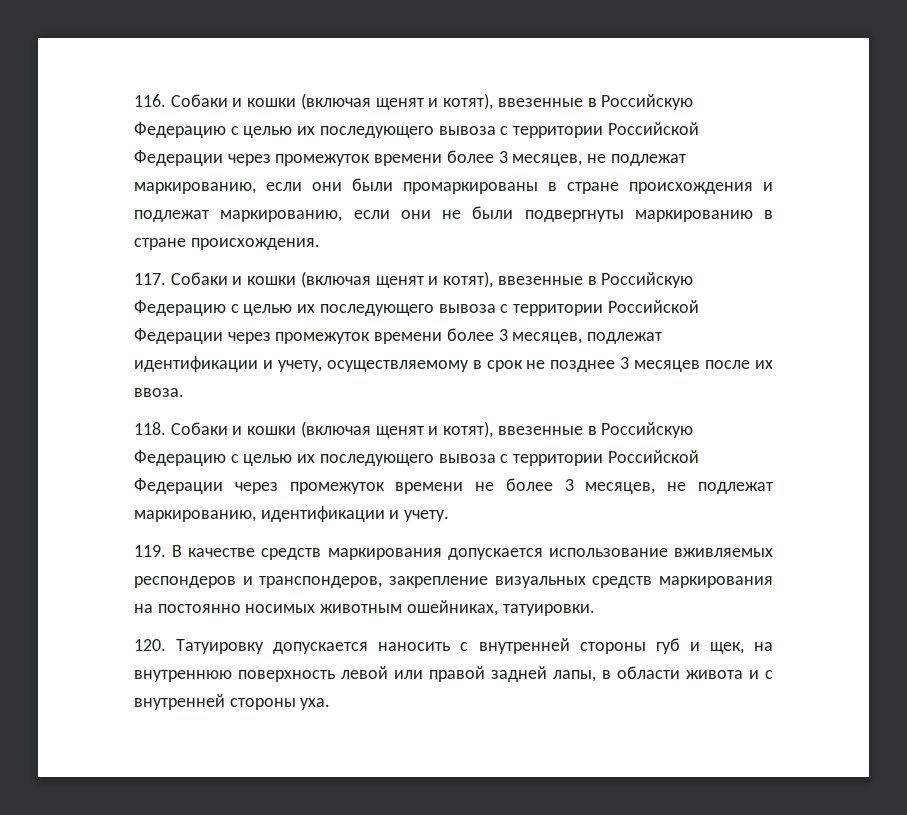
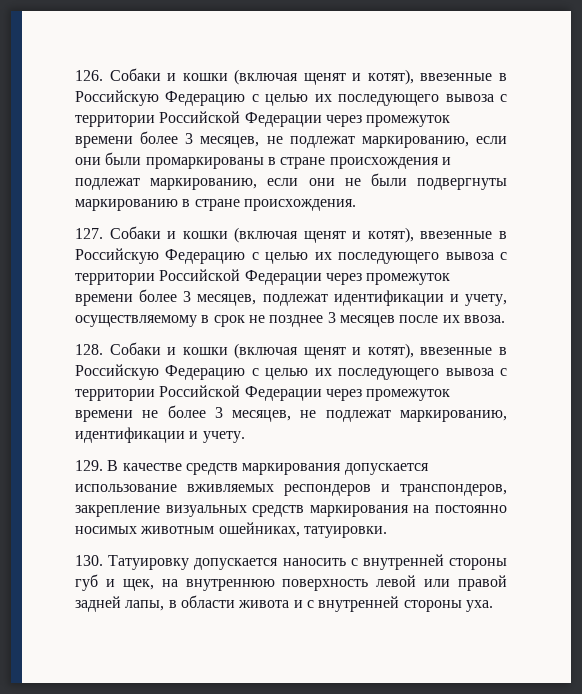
- 116. Собаки и кошки (включая щенят и котят), ввезенные в Российскую Федерацию с целью их последующего вывоза с территории Российской Федерации через промежуток времени более 3 месяцев, не подлежат маркированию, если они были промаркированы в стране происхождения и подлежат маркированию, если они не были подвергнуты маркированию в стране происхождения.
+ 126. Собаки и кошки (включая щенят и котят), ввезенные в Российскую Федерацию с целью их последующего вывоза с территории Российской Федерации через промежуток времени более 3 месяцев, не подлежат маркированию, если они были промаркированы в стране происхождения и подлежат маркированию, если они не были подвергнуты маркированию в стране происхождения.
- 117. Собаки и кошки (включая щенят и котят), ввезенные в Российскую Федерацию с целью их последующего вывоза с территории Российской Федерации через промежуток времени более 3 месяцев, подлежат идентификации и учету, осуществляемому в срок не позднее 3 месяцев после их ввоза.
+ 127. Собаки и кошки (включая щенят и котят), ввезенные в Российскую Федерацию с целью их последующего вывоза с территории Российской Федерации через промежуток времени более 3 месяцев, подлежат идентификации и учету, осуществляемому в срок не позднее 3 месяцев после их ввоза.
- 118. Собаки и кошки (включая щенят и котят), ввезенные в Российскую Федерацию с целью их последующего вывоза с территории Российской Федерации через промежуток времени не более 3 месяцев, не подлежат маркированию, идентификации и учету.
+ 128. Собаки и кошки (включая щенят и котят), ввезенные в Российскую Федерацию с целью их последующего вывоза с территории Российской Федерации через промежуток времени не более 3 месяцев, не подлежат маркированию, идентификации и учету.
- 119. В качестве средств маркирования допускается использование вживляемых респондеров и транспондеров, закрепление визуальных средств маркирования на постоянно носимых животным ошейниках, татуировки.
+ 129. В качестве средств маркирования допускается использование вживляемых респондеров и транспондеров, закрепление визуальных средств маркирования на постоянно носимых животным ошейниках, татуировки.
- 120. Татуировку допускается наносить с внутренней стороны губ и щек, на внутреннюю поверхность левой или правой задней лапы, в области живота и с внутренней стороны уха.
+ 130. Татуировку допускается наносить с внутренней стороны губ и щек, на внутреннюю поверхность левой или правой задней лапы, в области живота и с внутренней стороны уха.

